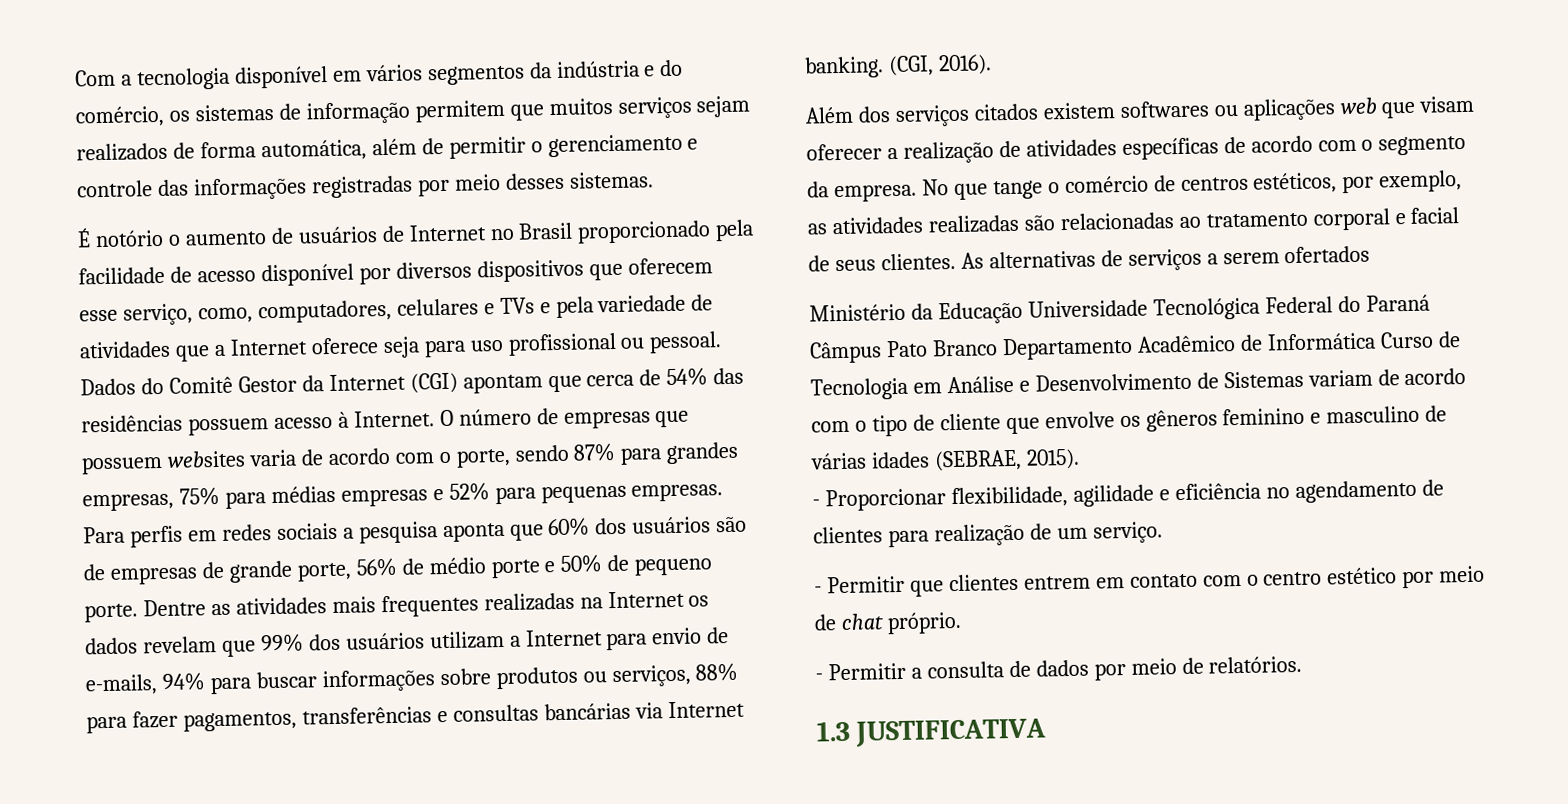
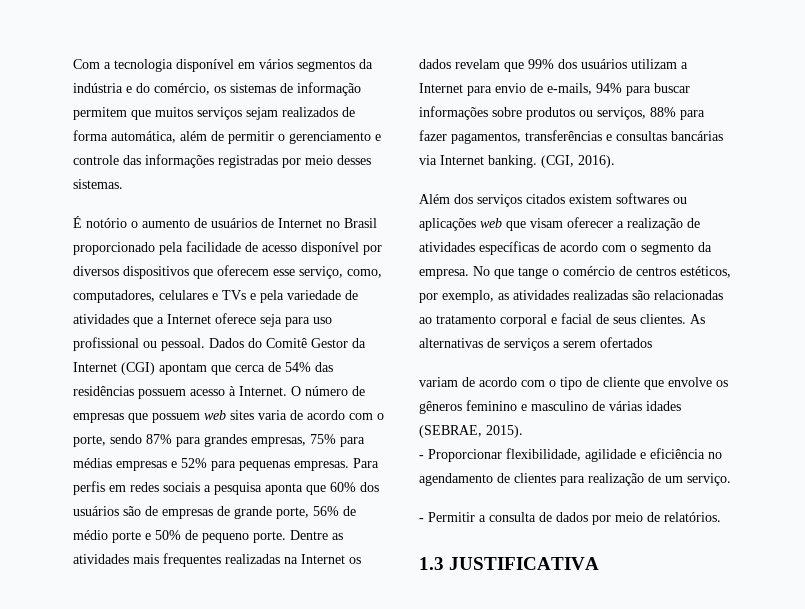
- O número de empresas que possuem websites varia de acordo com o porte, sendo 87% para grandes empresas, 75% para médias empresas e 52% para pequenas empresas.
+ O número de empresas que possuem web sites varia de acordo com o porte, sendo 87% para grandes empresas, 75% para médias empresas e 52% para pequenas empresas.
- Ministério da Educação Universidade Tecnológica Federal do Paraná Câmpus Pato Branco Departamento Acadêmico de Informática Curso de Tecnologia em Análise e Desenvolvimento de Sistemas variam de acordo com o tipo de cliente que envolve os gêneros feminino e masculino de várias idades (SEBRAE, 2015).
+ variam de acordo com o tipo de cliente que envolve os gêneros feminino e masculino de várias idades (SEBRAE, 2015).
- - Permitir que clientes entrem em contato com o centro estético por meio de chat próprio.

